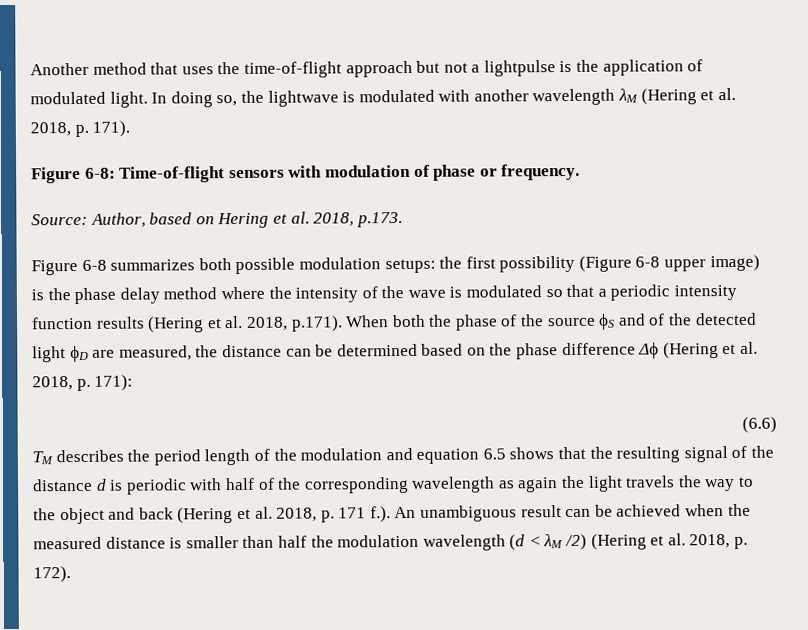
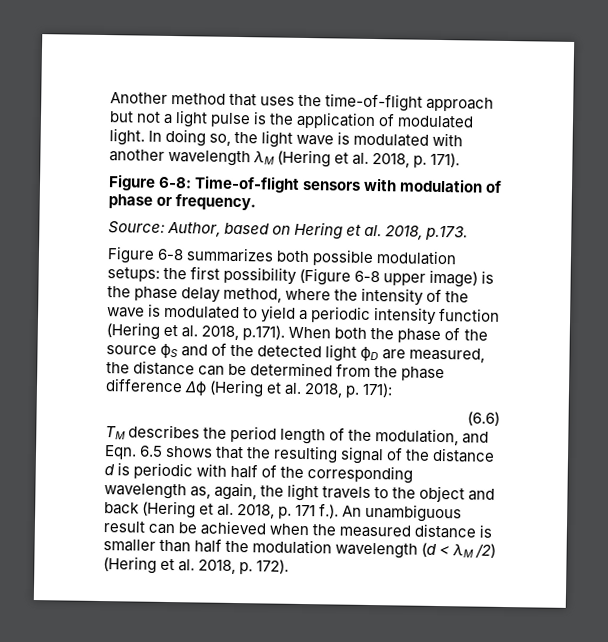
- Another method that uses the time-of-flight approach but not a lightpulse is the application of modulated light.
+ Another method that uses the time-of-flight approach but not a light pulse is the application of modulated light.
- In doing so, the lightwave is modulated with another wavelength λM (Hering et al. 2018, p. 171).
+ In doing so, the light wave is modulated with another wavelength λM (Hering et al. 2018, p. 171).
- the first possibility (Figure 6-8 upper image) is the phase delay method where the intensity of the wave is modulated so that a periodic intensity function results (Hering et al. 2018, p.171). When both the phase of the source ϕS and of the detected light ϕD are measured, the distance can be determined based on the phase difference Δϕ (Hering et al. 2018, p. 171):
+ the first possibility (Figure 6-8 upper image) is the phase delay method, where the intensity of the wave is modulated to yield a periodic intensity function (Hering et al. 2018, p.171). When both the phase of the source ϕS and of the detected light ϕD are measured, the distance can be determined from the phase difference Δϕ (Hering et al. 2018, p. 171):
- TM describes the period length of the modulation and equation 6.5 shows that the resulting signal of the distance d is periodic with half of the corresponding wavelength as again the light travels the way to the object and back (Hering et al. 2018, p. 171 f.). An unambiguous result can be achieved when the measured distance is smaller than half the modulation wavelength (d < λM /2) (Hering et al. 2018, p. 172).
+ TM describes the period length of the modulation, and Eqn. 6.5 shows that the resulting signal of the distance d is periodic with half of the corresponding wavelength as, again, the light travels to the object and back (Hering et al. 2018, p. 171 f.). An unambiguous result can be achieved when the measured distance is smaller than half the modulation wavelength (d < λM /2) (Hering et al. 2018, p. 172).

